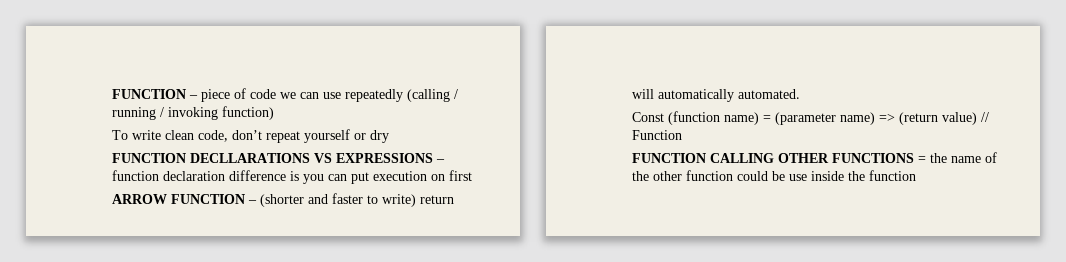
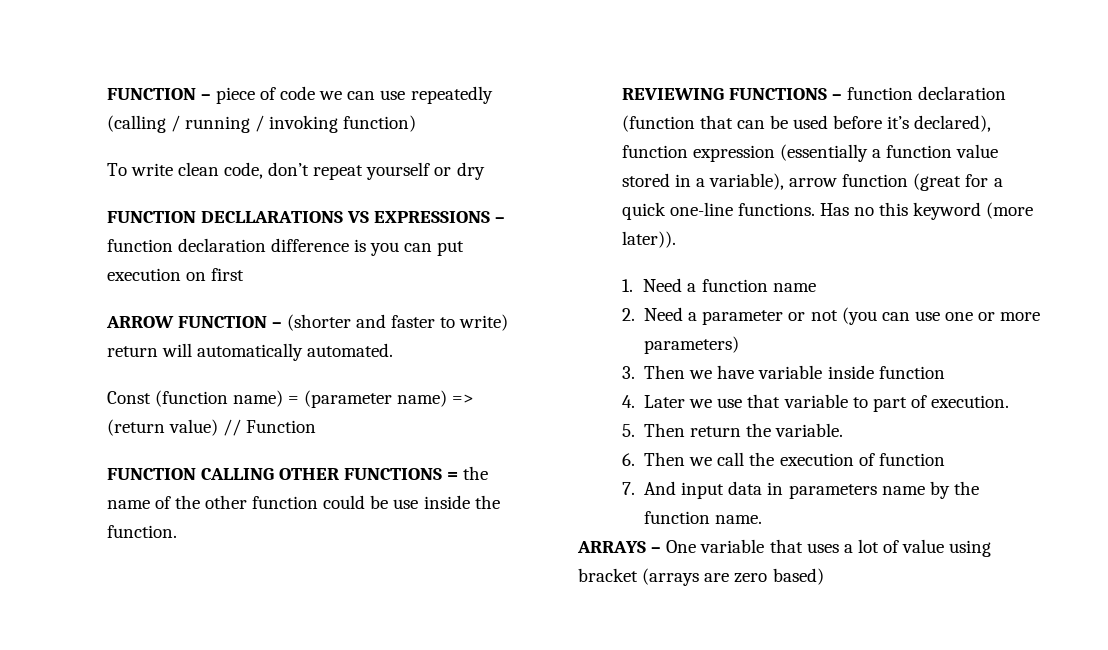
- FUNCTION CALLING OTHER FUNCTIONS = the name of the other function could be use inside the function
+ FUNCTION CALLING OTHER FUNCTIONS = the name of the other function could be use inside the function.
+ REVIEWING FUNCTIONS – function declaration (function that can be used before it’s declared), function expression (essentially a function value stored in a variable), arrow function (great for a quick one-line functions. Has no this keyword (more later)).
+ 1. Need a function name
+ 2. Need a parameter or not (you can use one or more parameters)
+ 3. Then we have variable inside function
+ 4. Later we use that variable to part of execution.
+ 5. Then return the variable.
+ 6. Then we call the execution of function
+ 7. And input data in parameters name by the function name.
+ ARRAYS – One variable that uses a lot of value using bracket (arrays are zero based)

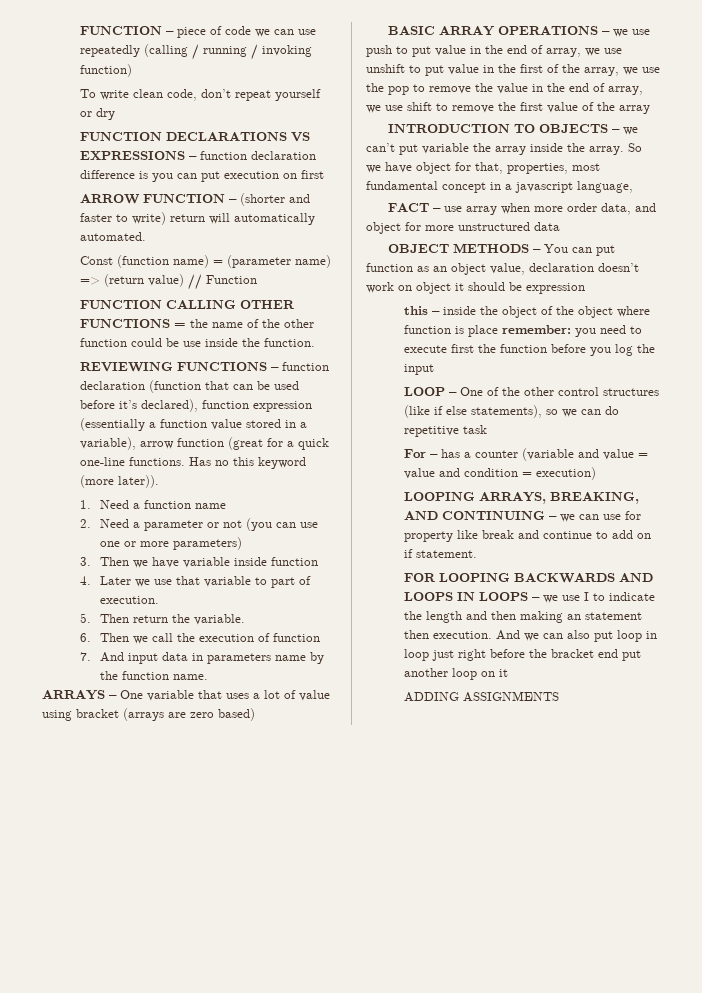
- FUNCTION DECLLARATIONS VS EXPRESSIONS – function declaration difference is you can put execution on first
+ FUNCTION DECLARATIONS VS EXPRESSIONS – function declaration difference is you can put execution on first
+ BASIC ARRAY OPERATIONS – we use push to put value in the end of array, we use unshift to put value in the first of the array, we use the pop to remove the value in the end of array, we use shift to remove the first value of the array
+ INTRODUCTION TO OBJECTS – we can’t put variable the array inside the array. So we have object for that, properties, most fundamental concept in a javascript language,
+ FACT – use array when more order data, and object for more unstructured data
+ OBJECT METHODS – You can put function as an object value, declaration doesn’t work on object it should be expression
+ this – inside the object of the object where function is place remember: you need to execute first the function before you log the input
+ LOOP – One of the other control structures (like if else statements), so we can do repetitive task
+ For – has a counter (variable and value = value and condition = execution)
+ LOOPING ARRAYS, BREAKING, AND CONTINUING – we can use for property like break and continue to add on if statement.
+ FOR LOOPING BACKWARDS AND LOOPS IN LOOPS – we use I to indicate the length and then making an statement then execution. And we can also put loop in loop just right before the bracket end put another loop on it
+ ADDING ASSIGNMENTS

